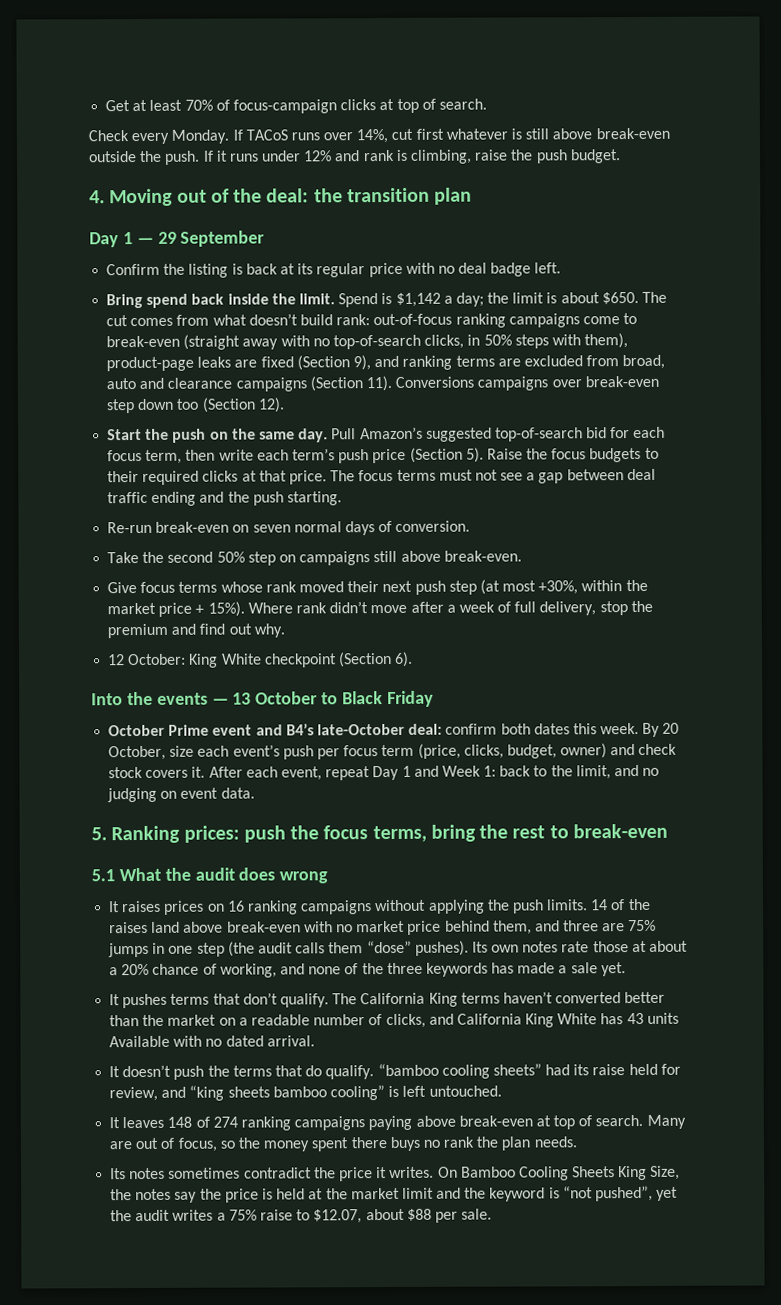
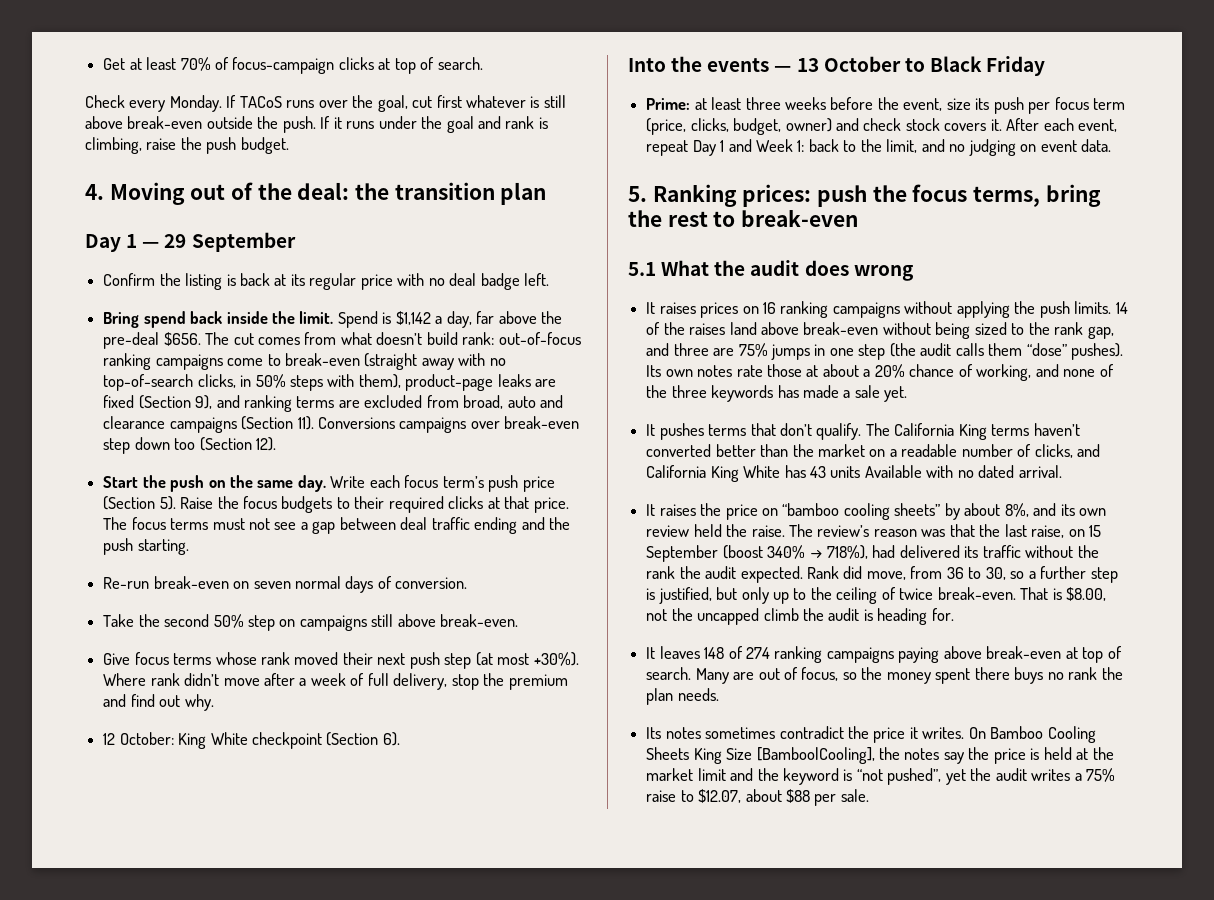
- If TACoS runs over 14%, cut first whatever is still above break-even outside the push.
+ If TACoS runs over the goal, cut first whatever is still above break-even outside the push.
- If it runs under 12% and rank is climbing, raise the push budget.
+ If it runs under the goal and rank is climbing, raise the push budget.
- Spend is $1,142 a day; the limit is about $650.
+ Spend is $1,142 a day, far above the pre-deal $656.
- Pull Amazon’s suggested top-of-search bid for each focus term, then write each term’s push price (Section 5).
+ Write each focus term’s push price (Section 5).
- Give focus terms whose rank moved their next push step (at most +30%, within the market price + 15%).
+ Give focus terms whose rank moved their next push step (at most +30%).
- October Prime event and B4’s late-October deal: confirm both dates this week. By 20 October, size each event’s push per focus term (price, clicks, budget, owner) and check stock covers it.
+ Prime: at least three weeks before the event, size its push per focus term (price, clicks, budget, owner) and check stock covers it.
- 14 of the raises land above break-even with no market price behind them, and three are 75% jumps in one step (the audit calls them “dose” pushes).
+ 14 of the raises land above break-even without being sized to the rank gap, and three are 75% jumps in one step (the audit calls them “dose” pushes).
- It doesn’t push the terms that do qualify. “bamboo cooling sheets” had its raise held for review, and “king sheets bamboo cooling” is left untouched.
+ It raises the price on “bamboo cooling sheets” by about 8%, and its own review held the raise. The review’s reason was that the last raise, on 15 September (boost 340% → 718%), had delivered its traffic without the rank the audit expected. Rank did move, from 36 to 30, so a further step is justified, but only up to the ceiling of twice break-even. That is $8.00, not the uncapped climb the audit is heading for.
- On Bamboo Cooling Sheets King Size, the notes say the price is held at the market limit and the keyword is “not pushed”, yet the audit writes a 75% raise to $12.07, about $88 per sale.
+ On Bamboo Cooling Sheets King Size [Bamboo|Cooling], the notes say the price is held at the market limit and the keyword is “not pushed”, yet the audit writes a 75% raise to $12.07, about $88 per sale.

